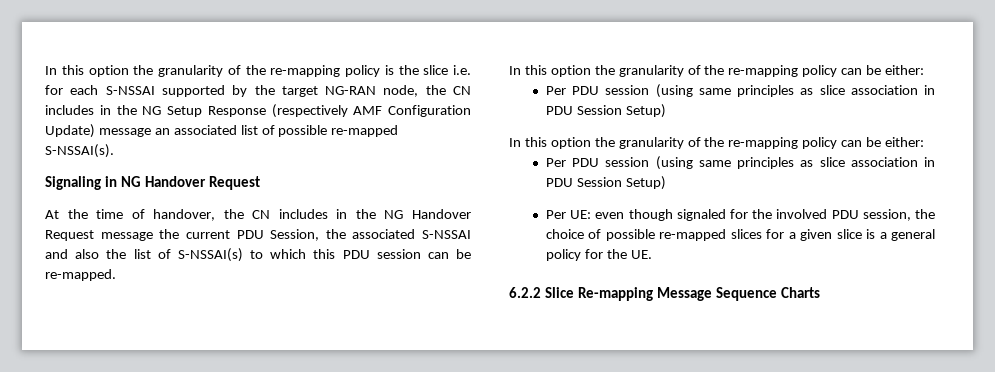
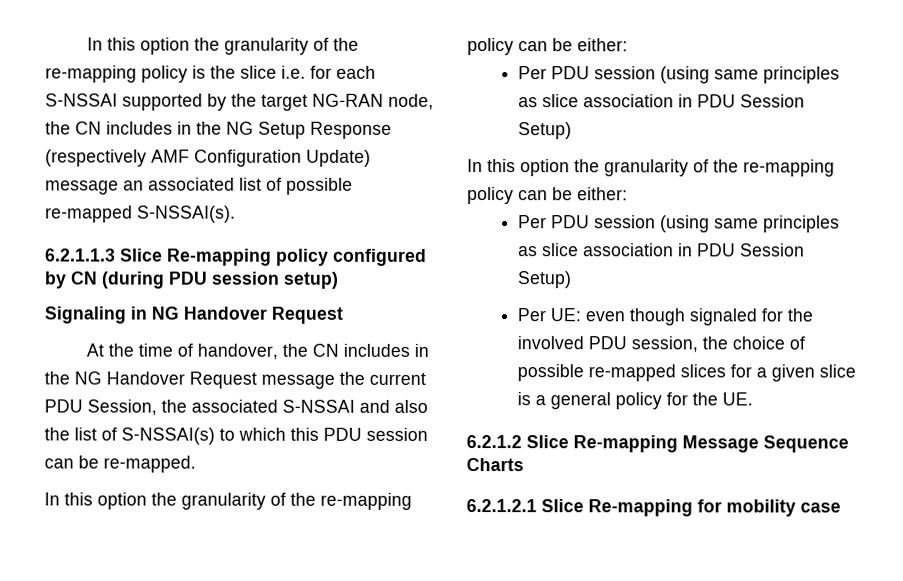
+ 6.2.1.1.3 Slice Re-mapping policy configured by CN (during PDU session setup)
- 6.2.2 Slice Re-mapping Message Sequence Charts
+ 6.2.1.2 Slice Re-mapping Message Sequence Charts
+ 6.2.1.2.1 Slice Re-mapping for mobility case

